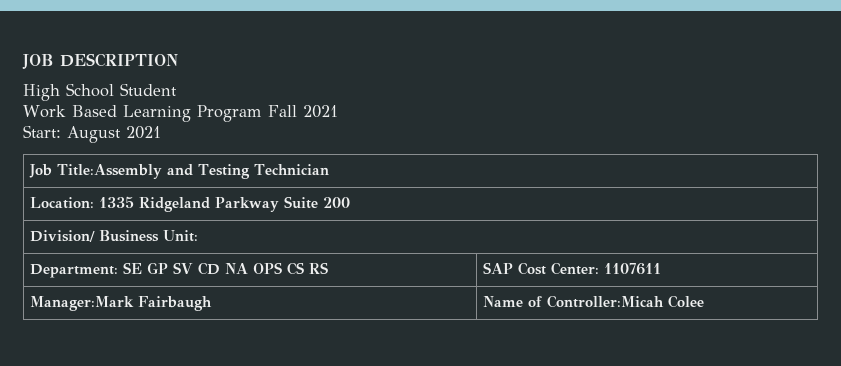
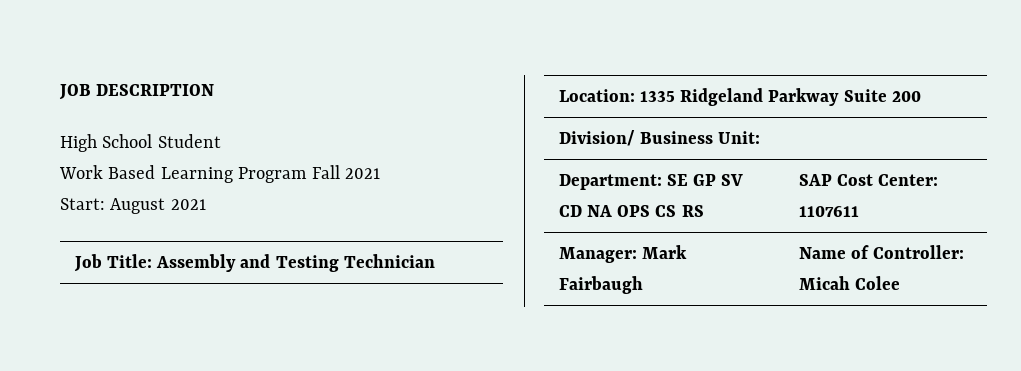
- Job Title:Assembly and Testing Technician
+ Job Title: Assembly and Testing Technician
- Manager:Mark Fairbaugh | Name of Controller:Micah Colee
+ Manager: Mark Fairbaugh | Name of Controller: Micah Colee

